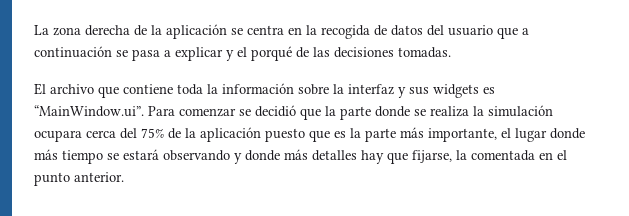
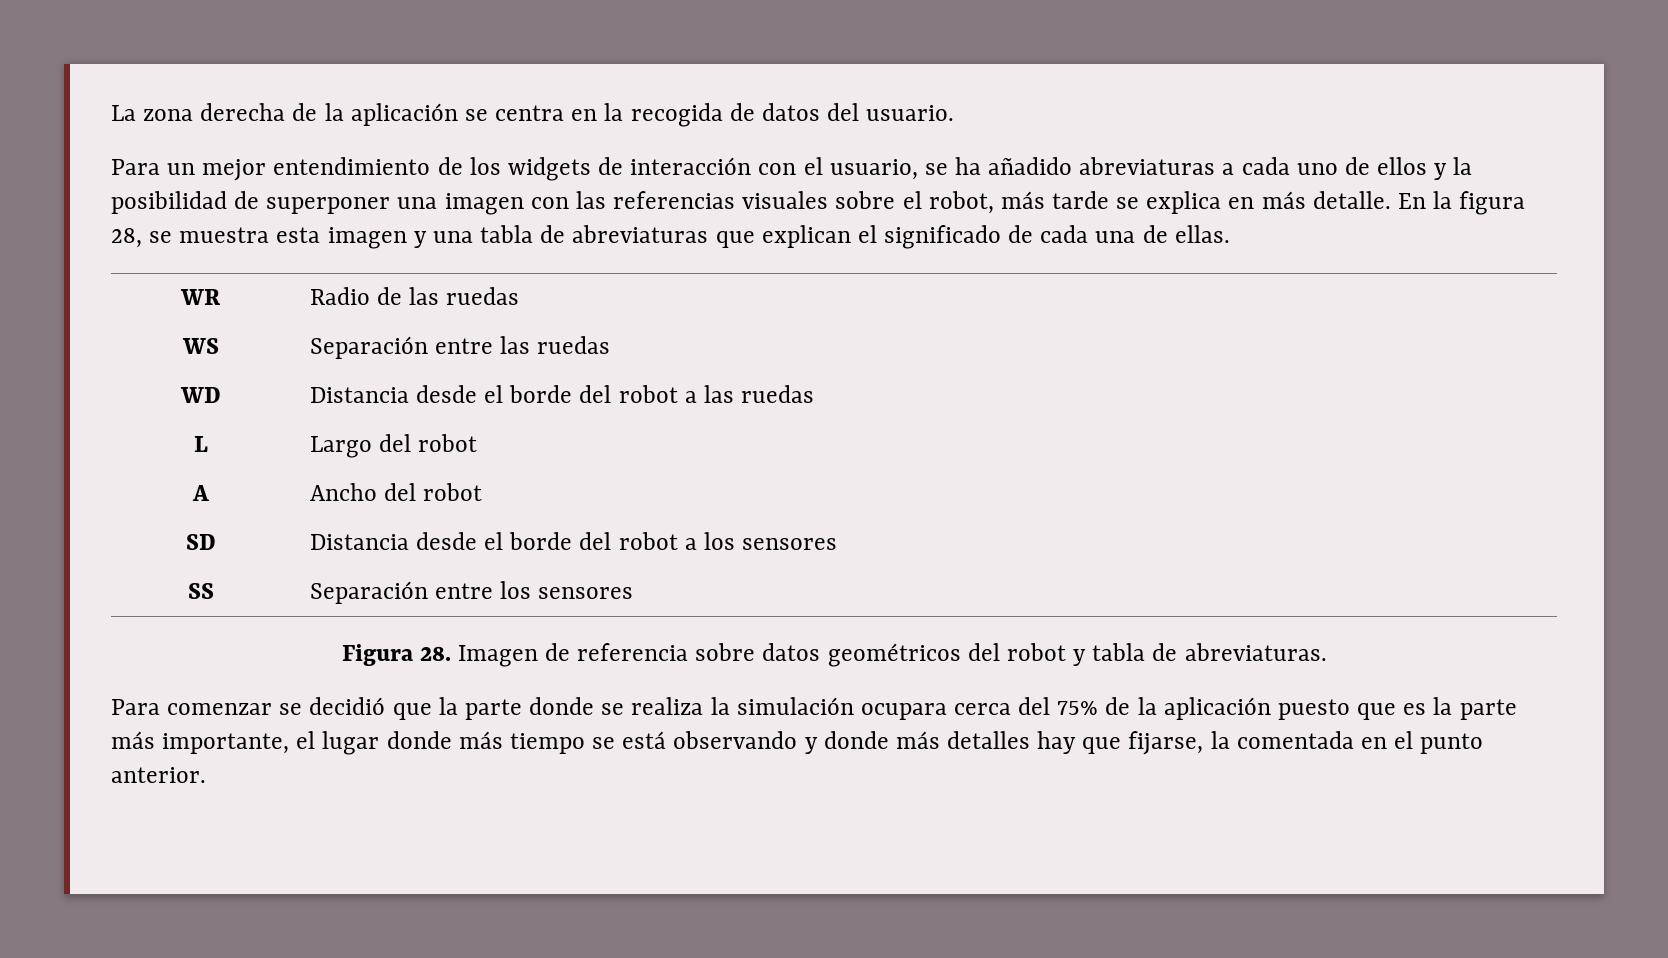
- La zona derecha de la aplicación se centra en la recogida de datos del usuario que a continuación se pasa a explicar y el porqué de las decisiones tomadas.
- El archivo que contiene toda la información sobre la interfaz y sus widgets es “MainWindow.ui”. Para comenzar se decidió que la parte donde se realiza la simulación ocupara cerca del 75% de la aplicación puesto que es la parte más importante, el lugar donde más tiempo se estará observando y donde más detalles hay que fijarse, la comentada en el punto anterior.
+ La zona derecha de la aplicación se centra en la recogida de datos del usuario.
+ Para un mejor entendimiento de los widgets de interacción con el usuario, se ha añadido abreviaturas a cada uno de ellos y la posibilidad de superponer una imagen con las referencias visuales sobre el robot, más tarde se explica en más detalle. En la figura 28, se muestra esta imagen y una tabla de abreviaturas que explican el significado de cada una de ellas.
+ WR | Radio de las ruedas
+ WS | Separación entre las ruedas
+ WD | Distancia desde el borde del robot a las ruedas
+ L | Largo del robot
+ A | Ancho del robot
+ SD | Distancia desde el borde del robot a los sensores
+ SS | Separación entre los sensores
+ Figura 28. Imagen de referencia sobre datos geométricos del robot y tabla de abreviaturas.
+ Para comenzar se decidió que la parte donde se realiza la simulación ocupara cerca del 75% de la aplicación puesto que es la parte más importante, el lugar donde más tiempo se está observando y donde más detalles hay que fijarse, la comentada en el punto anterior.

